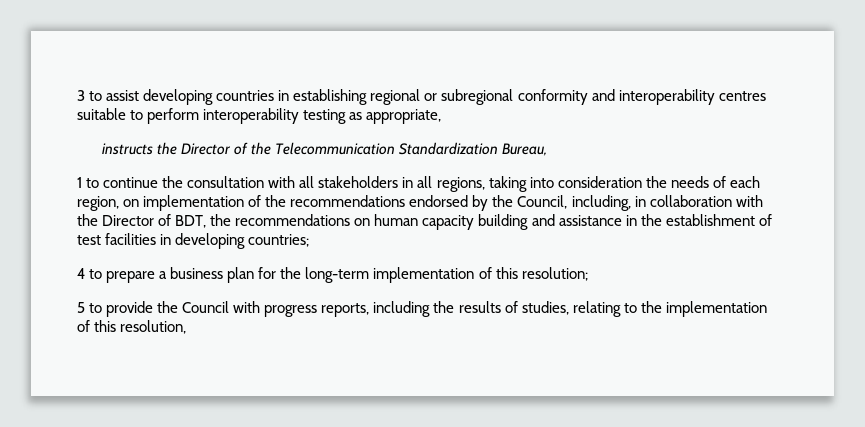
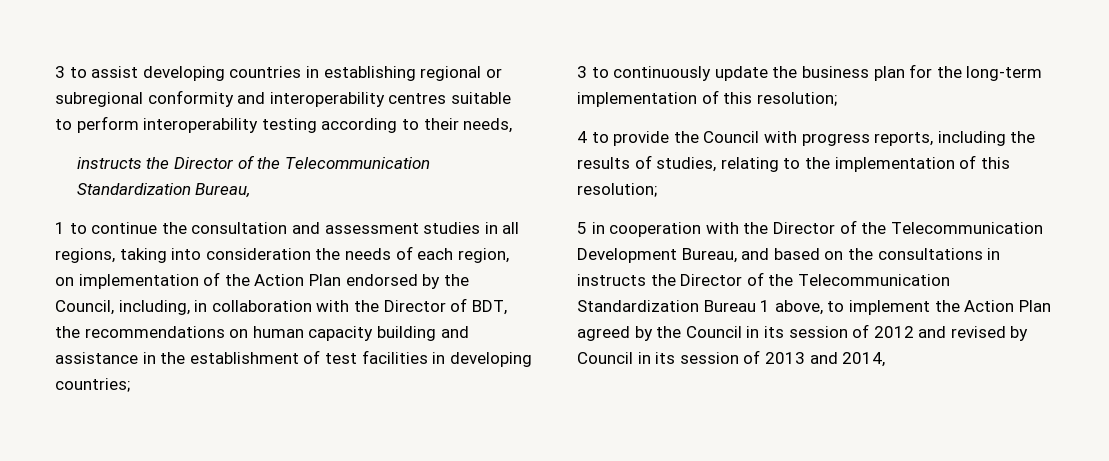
- 3 to assist developing countries in establishing regional or subregional conformity and interoperability centres suitable to perform interoperability testing as appropriate,
+ 3 to assist developing countries in establishing regional or subregional conformity and interoperability centres suitable to perform interoperability testing according to their needs,
- 1 to continue the consultation with all stakeholders in all regions, taking into consideration the needs of each region, on implementation of the recommendations endorsed by the Council, including, in collaboration with the Director of BDT, the recommendations on human capacity building and assistance in the establishment of test facilities in developing countries;
+ 1 to continue the consultation and assessment studies in all regions, taking into consideration the needs of each region, on implementation of the Action Plan endorsed by the Council, including, in collaboration with the Director of BDT, the recommendations on human capacity building and assistance in the establishment of test facilities in developing countries;
- 4 to prepare a business plan for the long-term implementation of this resolution;
+ 3 to continuously update the business plan for the long-term implementation of this resolution;
- 5 to provide the Council with progress reports, including the results of studies, relating to the implementation of this resolution,
+ 4 to provide the Council with progress reports, including the results of studies, relating to the implementation of this resolution;
+ 5 in cooperation with the Director of the Telecommunication Development Bureau, and based on the consultations in instructs the Director of the Telecommunication Standardization Bureau 1 above, to implement the Action Plan agreed by the Council in its session of 2012 and revised by Council in its session of 2013 and 2014,

